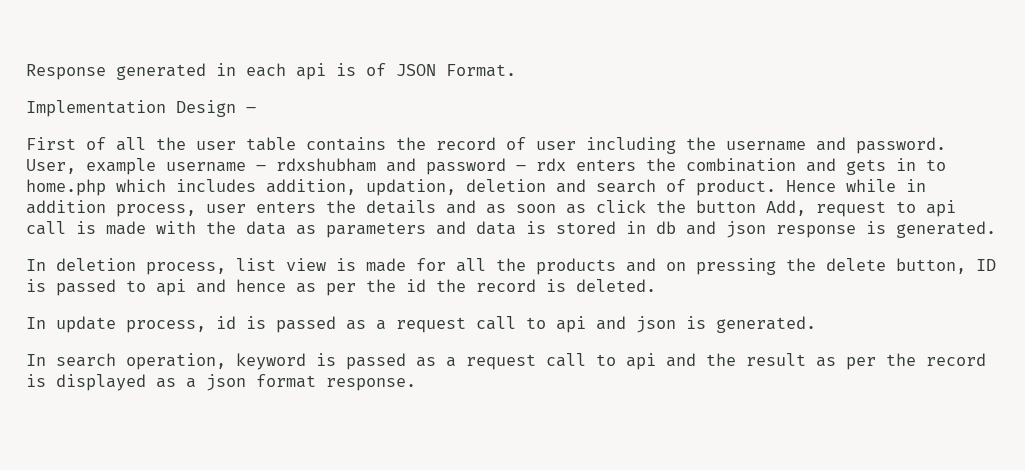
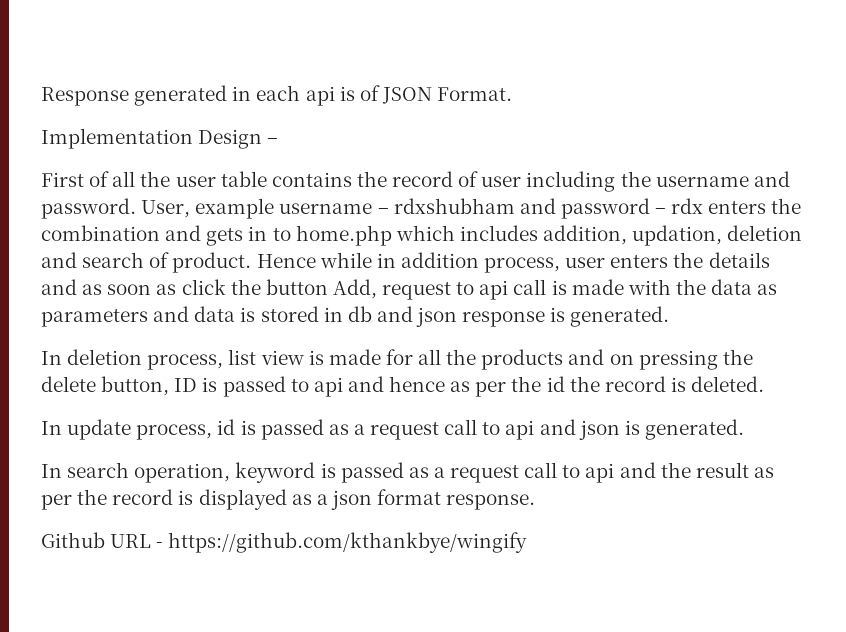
+ Github URL - https://github.com/kthankbye/wingify

